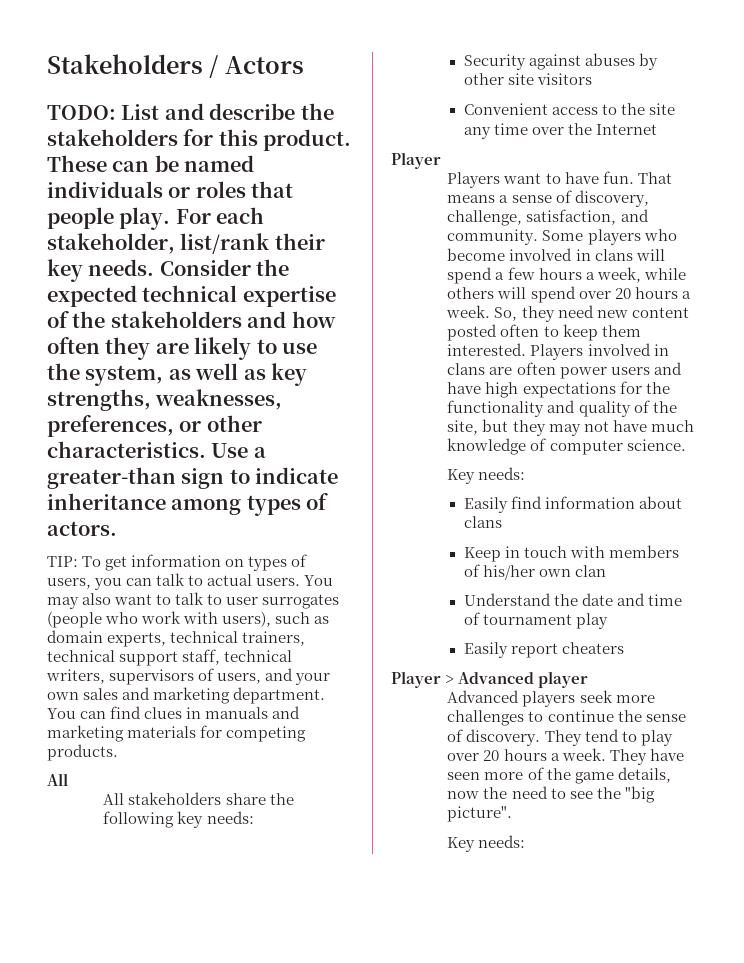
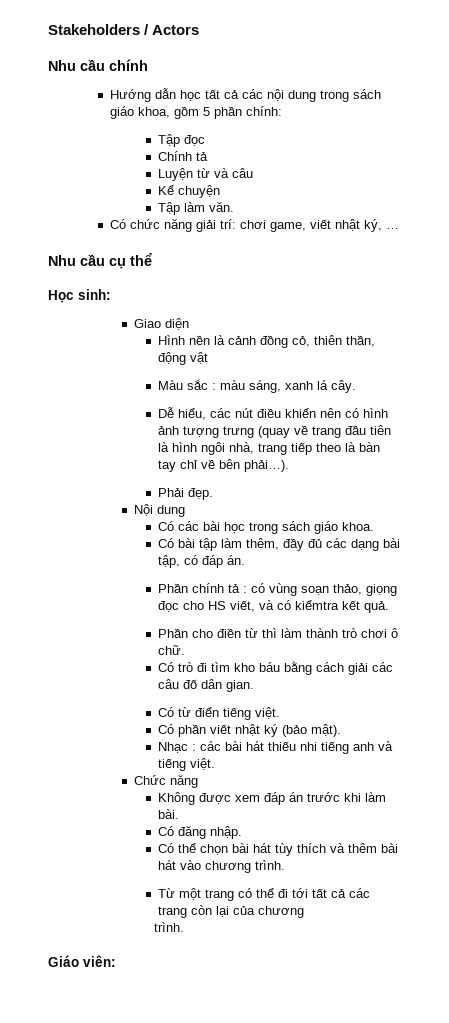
- TODO: List and describe the stakeholders for this product. These can be named individuals or roles that people play. For each stakeholder, list/rank their key needs. Consider the expected technical expertise of the stakeholders and how often they are likely to use the system, as well as key strengths, weaknesses, preferences, or other characteristics. Use a greater-than sign to indicate inheritance among types of actors.
- TIP: To get information on types of users, you can talk to actual users. You may also want to talk to user surrogates (people who work with users), such as domain experts, technical trainers, technical support staff, technical writers, supervisors of users, and your own sales and marketing department. You can find clues in manuals and marketing materials for competing products.
- All
- All stakeholders share the following key needs:
- Security against abuses by other site visitors
- Convenient access to the site any time over the Internet
- Player
- Players want to have fun. That means a sense of discovery, challenge, satisfaction, and community. Some players who become involved in clans will spend a few hours a week, while others will spend over 20 hours a week. So, they need new content posted often to keep them interested. Players involved in clans are often power users and have high expectations for the functionality and quality of the site, but they may not have much knowledge of computer science.
- Key needs:
- Easily find information about clans
- Keep in touch with members of his/her own clan
- Understand the date and time of tournament play
- Easily report cheaters
- Player > Advanced player
- Advanced players seek more challenges to continue the sense of discovery. They tend to play over 20 hours a week. They have seen more of the game details, now the need to see the "big picture".
- Key needs:
+ Nhu cầu chính
+ Hướng dẫn học tất cả các nội dung trong sách giáo khoa, gồm 5 phần chính:
+ Tập đọc
+ Chính tả
+ Luyện từ và câu
+ Kể chuyện
+ Tập làm văn.
+ Có chức năng giải trí: chơi game, viết nhật ký, …
+ Nhu cầu cụ thể
+ Học sinh:
+ Giao diện
+ Hình nền là cảnh đồng cỏ, thiên thần, động vật
+ Màu sắc : màu sáng, xanh lá cây.
+ Dễ hiểu, các nút điều khiển nên có hình ảnh tượng trưng (quay về trang đầu tiên là hình ngôi nhà, trang tiếp theo là bàn tay chỉ về bên phải…).
+ Phải đẹp.
+ Nội dung
+ Có các bài học trong sách giáo khoa.
+ Có bài tập làm thêm, đầy đủ các dạng bài tập, có đáp án.
+ Phần chính tả : có vùng soạn thảo, giọng đọc cho HS viết, và có kiểmtra kết quả.
+ Phần cho điền từ thì làm thành trò chơi ô chữ.
+ Có trò đi tìm kho báu bằng cách giải các câu đố dân gian.
+ Có từ điển tiếng việt.
+ Có phần viết nhật ký (bảo mật).
+ Nhạc : các bài hát thiếu nhi tiếng anh và tiếng việt.
+ Chức năng
+ Không được xem đáp án trước khi làm bài.
+ Có đăng nhập.
+ Có thể chọn bài hát tùy thích và thêm bài hát vào chương trình.
+ Từ một trang có thể đi tới tất cả các trang còn lại của chương
+ trình.
+ Giáo viên:

